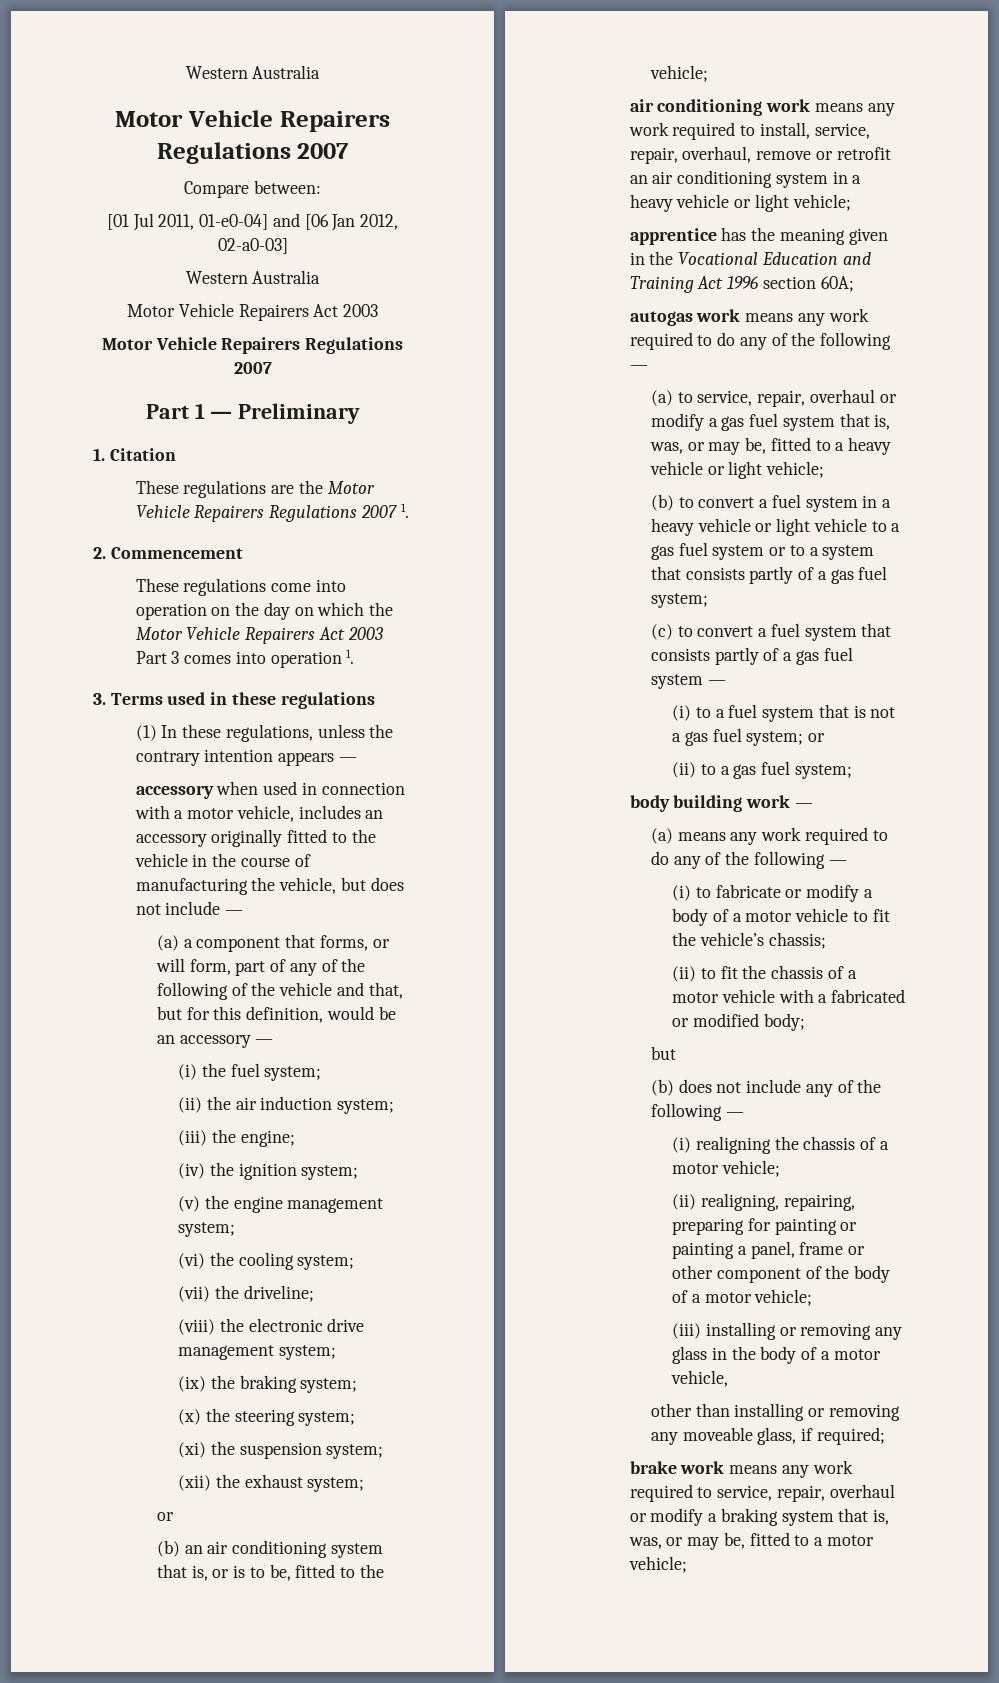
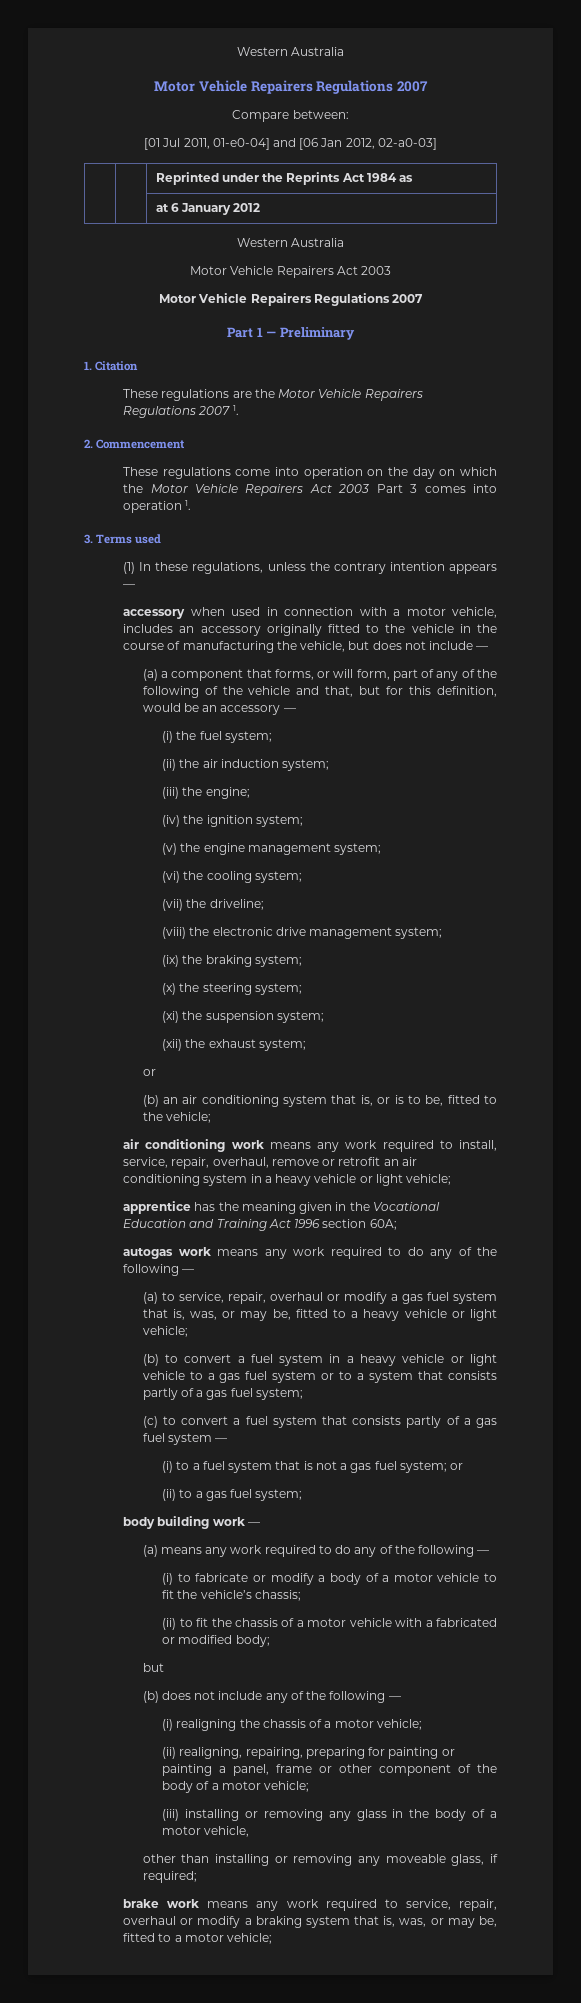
+ | | Reprinted under the Reprints Act 1984 as
+ | | at 6 January 2012
- 3. Terms used in these regulations
+ 3. Terms used

